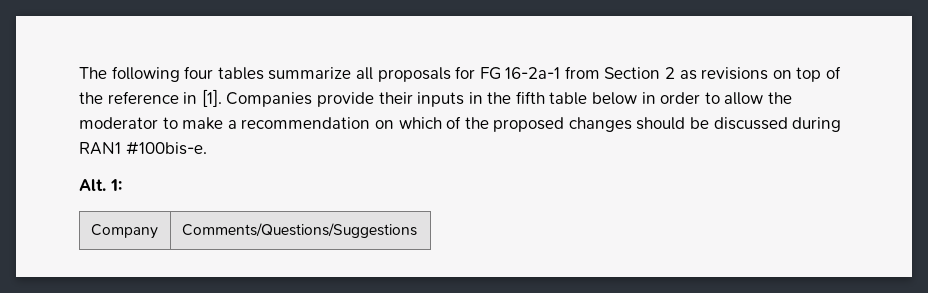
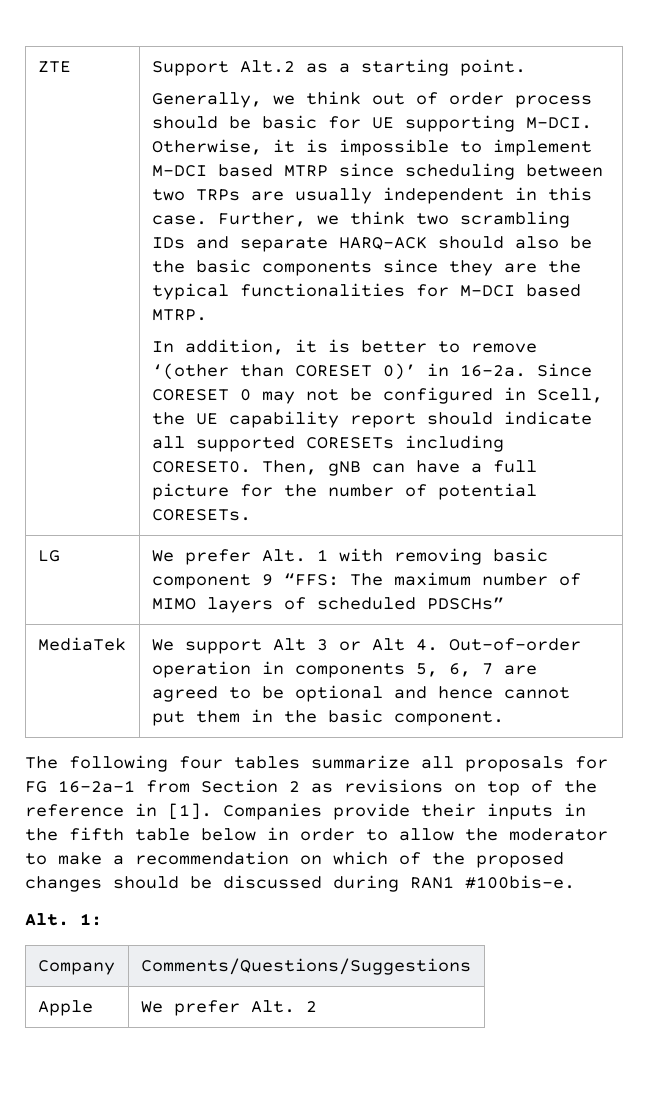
+ ZTE | Support Alt.2 as a starting point.
+ Generally, we think out of order process should be basic for UE supporting M-DCI. Otherwise, it is impossible to implement M-DCI based MTRP since scheduling between two TRPs are usually independent in this case. Further, we think two scrambling IDs and separate HARQ-ACK should also be the basic components since they are the typical functionalities for M-DCI based MTRP.
+ In addition, it is better to remove ‘(other than CORESET 0)’ in 16-2a. Since CORESET 0 may not be configured in Scell, the UE capability report should indicate all supported CORESETs including CORESET0. Then, gNB can have a full picture for the number of potential CORESETs.
+ LG | We prefer Alt. 1 with removing basic component 9 “FFS: The maximum number of MIMO layers of scheduled PDSCHs”
+ MediaTek | We support Alt 3 or Alt 4. Out-of-order operation in components 5, 6, 7 are agreed to be optional and hence cannot put them in the basic component.
+ Apple | We prefer Alt. 2

